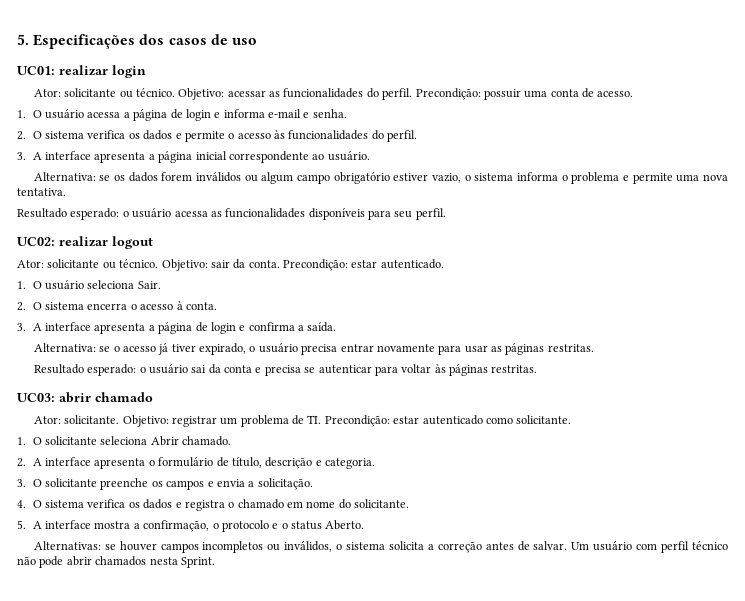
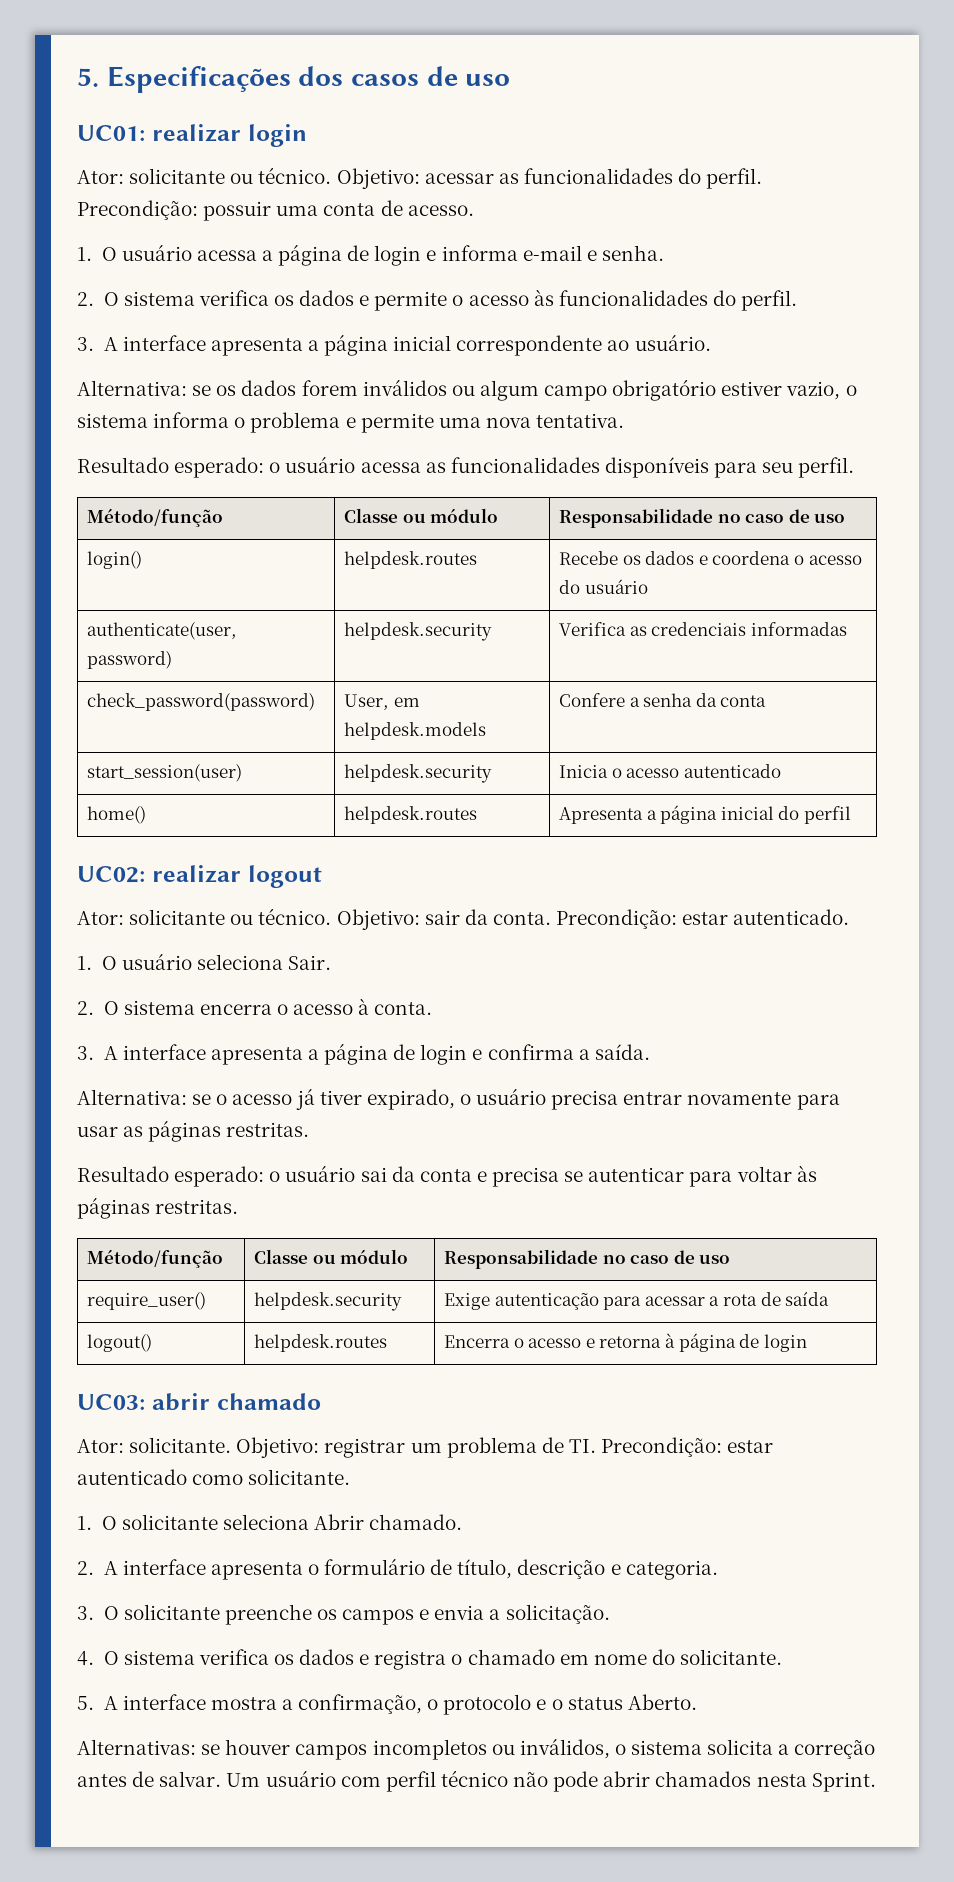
  Resultado esperado: o usuário acessa as funcionalidades disponíveis para seu perfil.
+ Método/função | Classe ou módulo | Responsabilidade no caso de uso
+ login() | helpdesk.routes | Recebe os dados e coordena o acesso do usuário
+ authenticate(user, password) | helpdesk.security | Verifica as credenciais informadas
+ check_password(password) | User, em helpdesk.models | Confere a senha da conta
+ start_session(user) | helpdesk.security | Inicia o acesso autenticado
+ home() | helpdesk.routes | Apresenta a página inicial do perfil
  Resultado esperado: o usuário sai da conta e precisa se autenticar para voltar às páginas restritas.
+ Método/função | Classe ou módulo | Responsabilidade no caso de uso
+ require_user() | helpdesk.security | Exige autenticação para acessar a rota de saída
+ logout() | helpdesk.routes | Encerra o acesso e retorna à página de login

